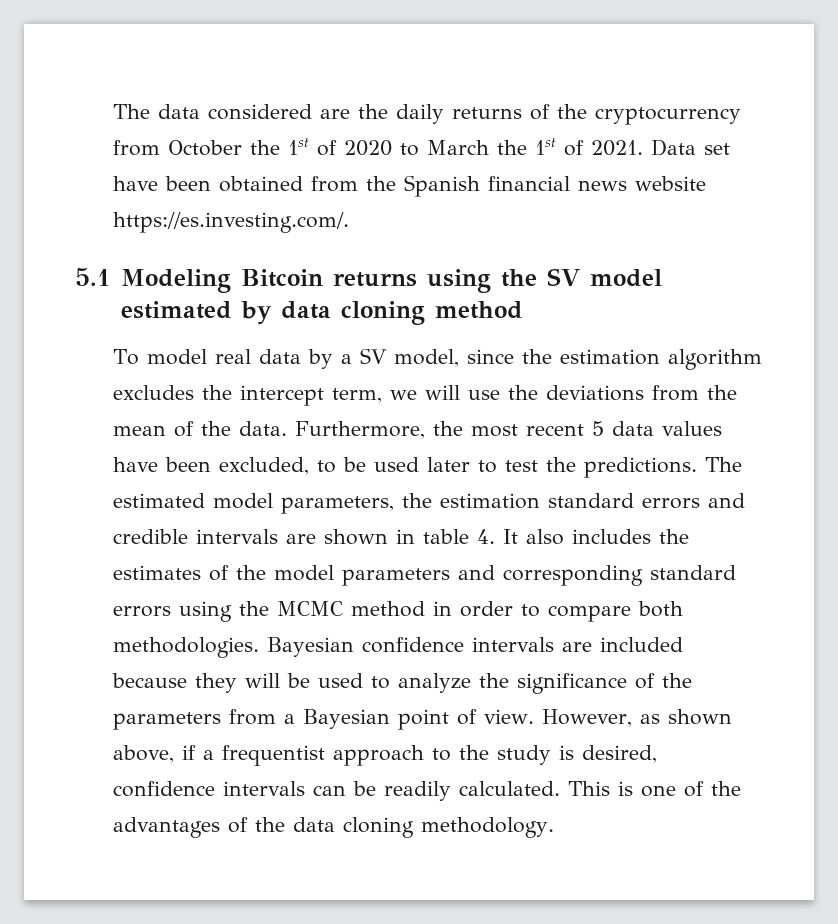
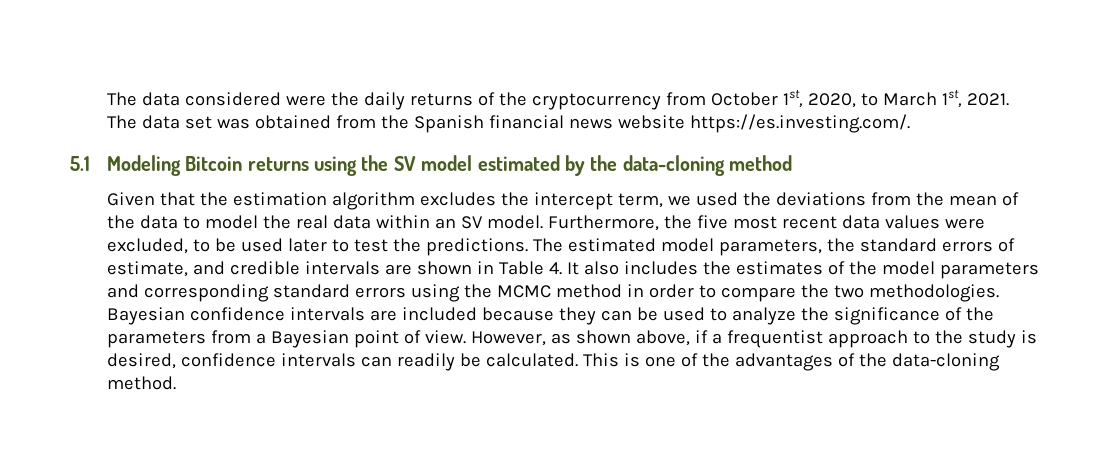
- The data considered are the daily returns of the cryptocurrency from October the 1st of 2020 to March the 1st of 2021. Data set have been obtained from the Spanish financial news website https://es.investing.com/.
+ The data considered were the daily returns of the cryptocurrency from October 1st, 2020, to March 1st, 2021. The data set was obtained from the Spanish financial news website https://es.investing.com/.
- 5.1 Modeling Bitcoin returns using the SV model estimated by data cloning method
+ 5.1 Modeling Bitcoin returns using the SV model estimated by the data-cloning method
- To model real data by a SV model, since the estimation algorithm excludes the intercept term, we will use the deviations from the mean of the data.
+ Given that the estimation algorithm excludes the intercept term, we used the deviations from the mean of the data to model the real data within an SV model.
- Furthermore, the most recent 5 data values have been excluded, to be used later to test the predictions.
+ Furthermore, the five most recent data values were excluded, to be used later to test the predictions.
- The estimated model parameters, the estimation standard errors and credible intervals are shown in table 4. It also includes the estimates of the model parameters and corresponding standard errors using the MCMC method in order to compare both methodologies.
+ The estimated model parameters, the standard errors of estimate, and credible intervals are shown in Table 4. It also includes the estimates of the model parameters and corresponding standard errors using the MCMC method in order to compare the two methodologies.
- Bayesian confidence intervals are included because they will be used to analyze the significance of the parameters from a Bayesian point of view.
+ Bayesian confidence intervals are included because they can be used to analyze the significance of the parameters from a Bayesian point of view.
- However, as shown above, if a frequentist approach to the study is desired, confidence intervals can be readily calculated.
+ However, as shown above, if a frequentist approach to the study is desired, confidence intervals can readily be calculated.
- This is one of the advantages of the data cloning methodology.
+ This is one of the advantages of the data-cloning method.

